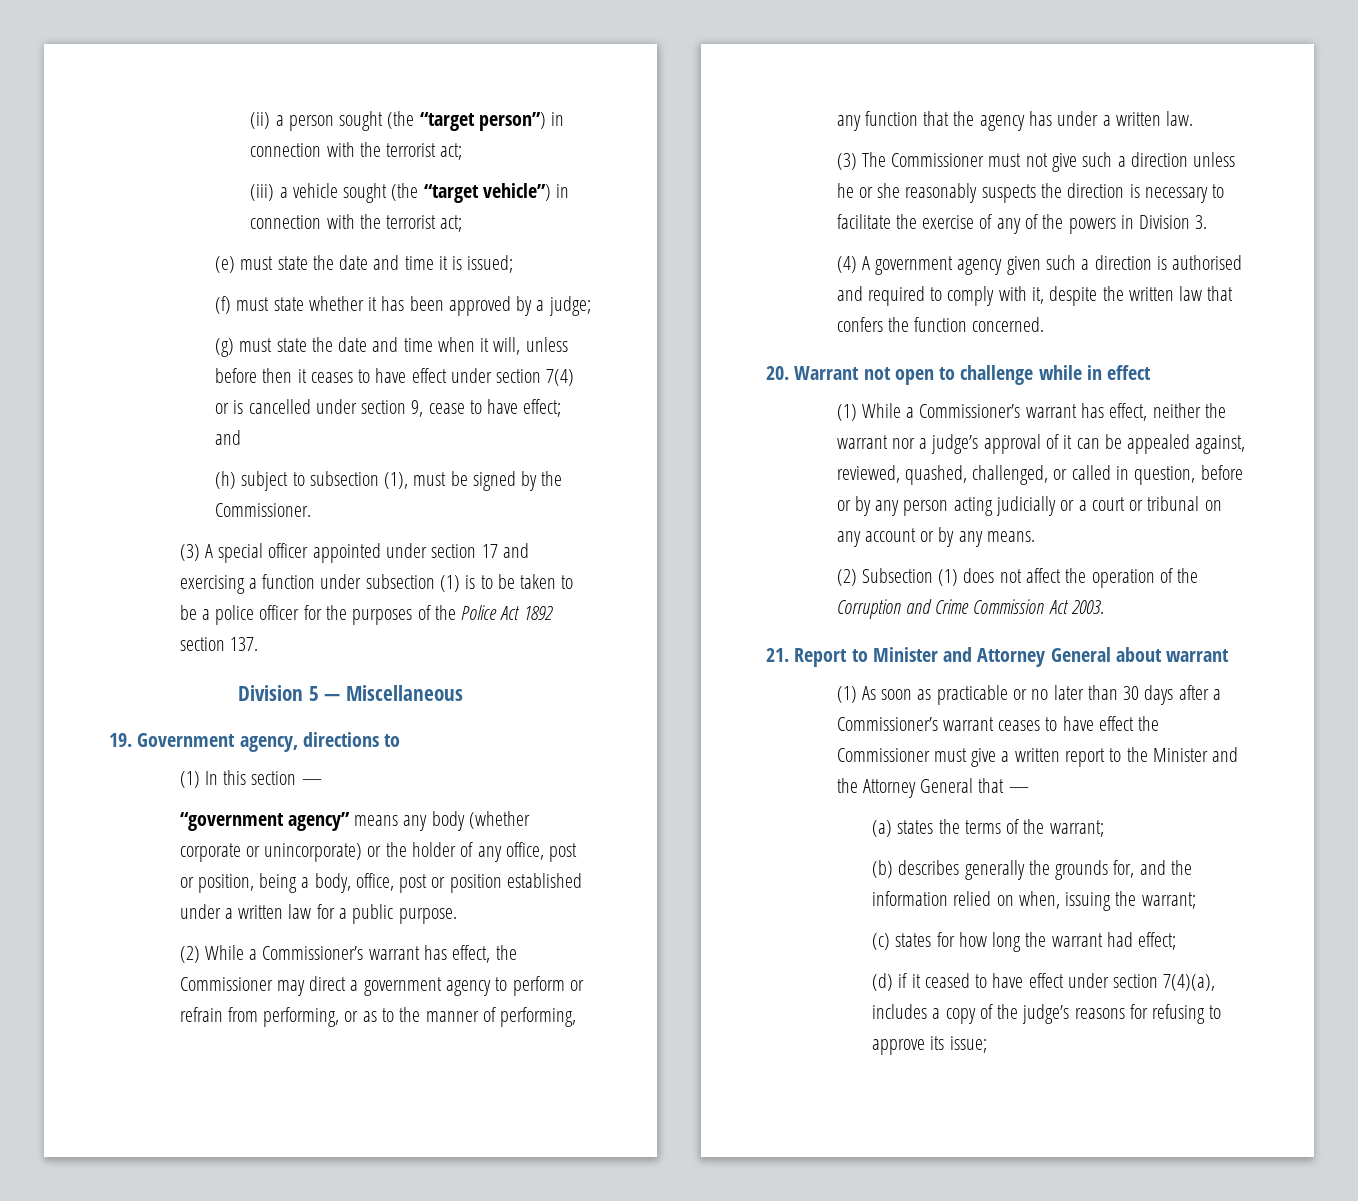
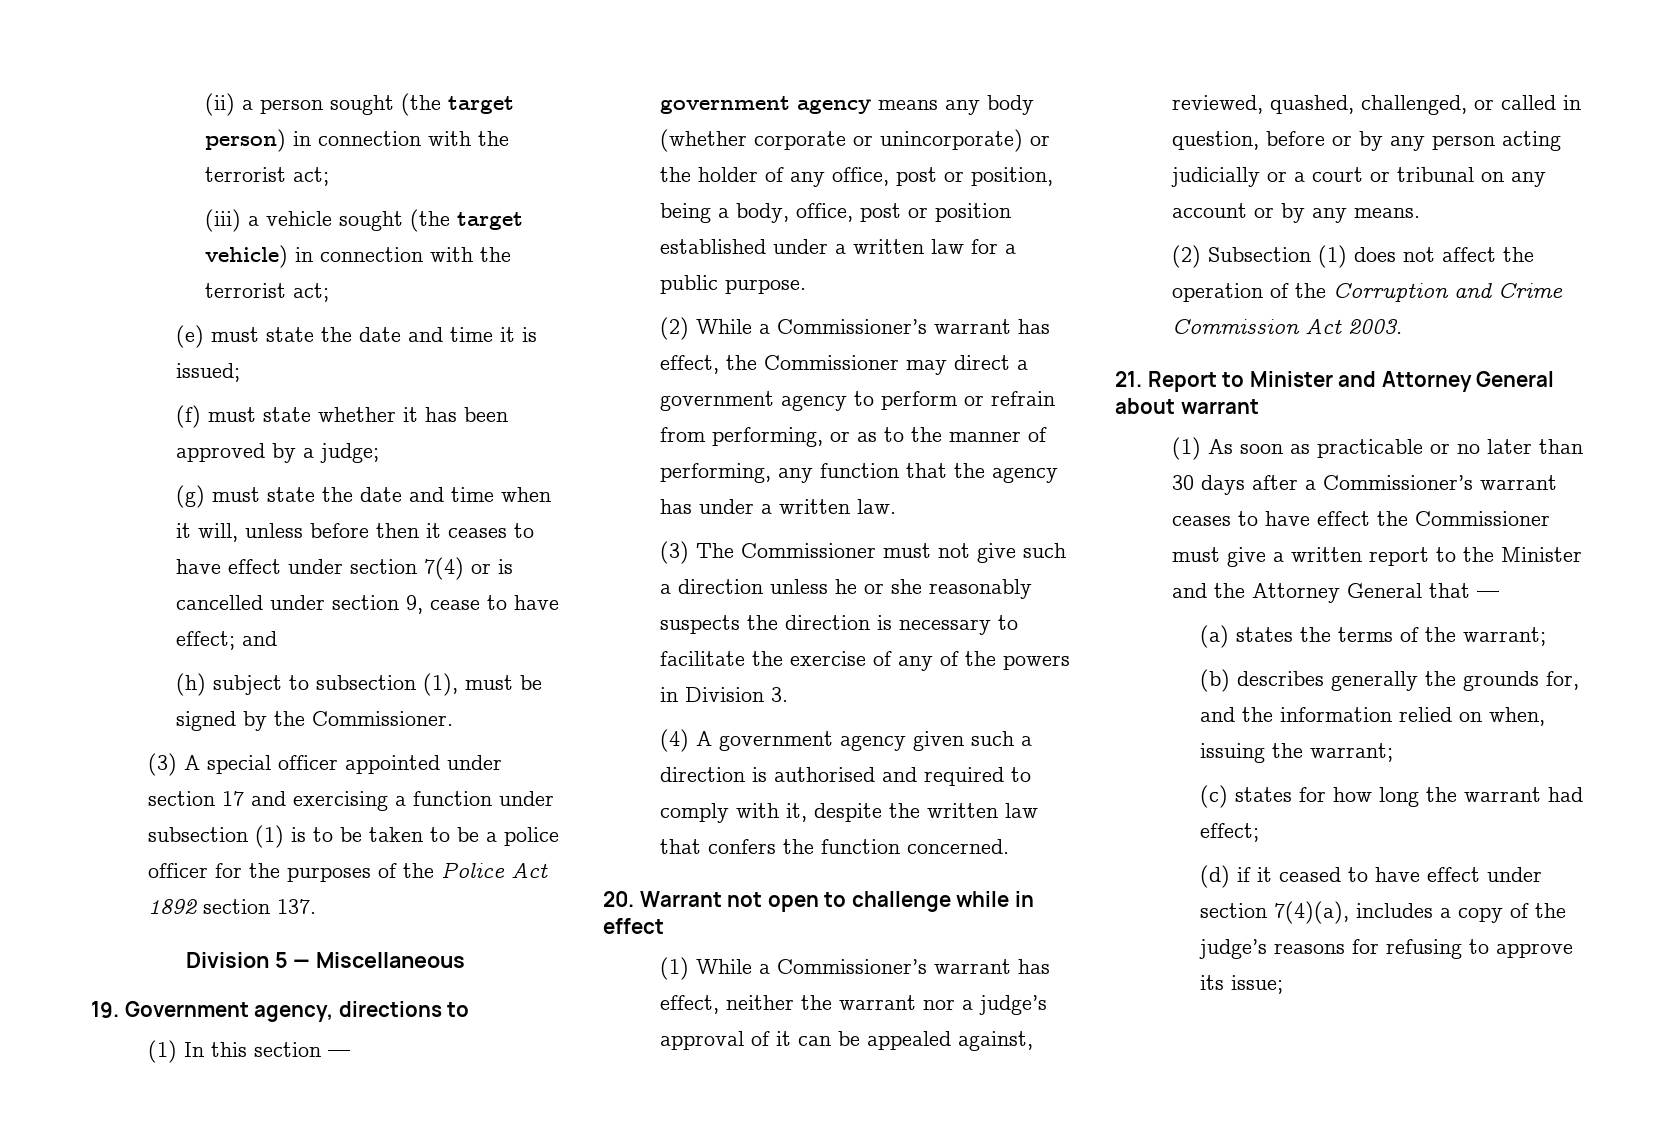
- (ii) a person sought (the “target person”) in connection with the terrorist act;
+ (ii) a person sought (the target person) in connection with the terrorist act;
- (iii) a vehicle sought (the “target vehicle”) in connection with the terrorist act;
+ (iii) a vehicle sought (the target vehicle) in connection with the terrorist act;
- “government agency” means any body (whether corporate or unincorporate) or the holder of any office, post or position, being a body, office, post or position established under a written law for a public purpose.
+ government agency means any body (whether corporate or unincorporate) or the holder of any office, post or position, being a body, office, post or position established under a written law for a public purpose.

